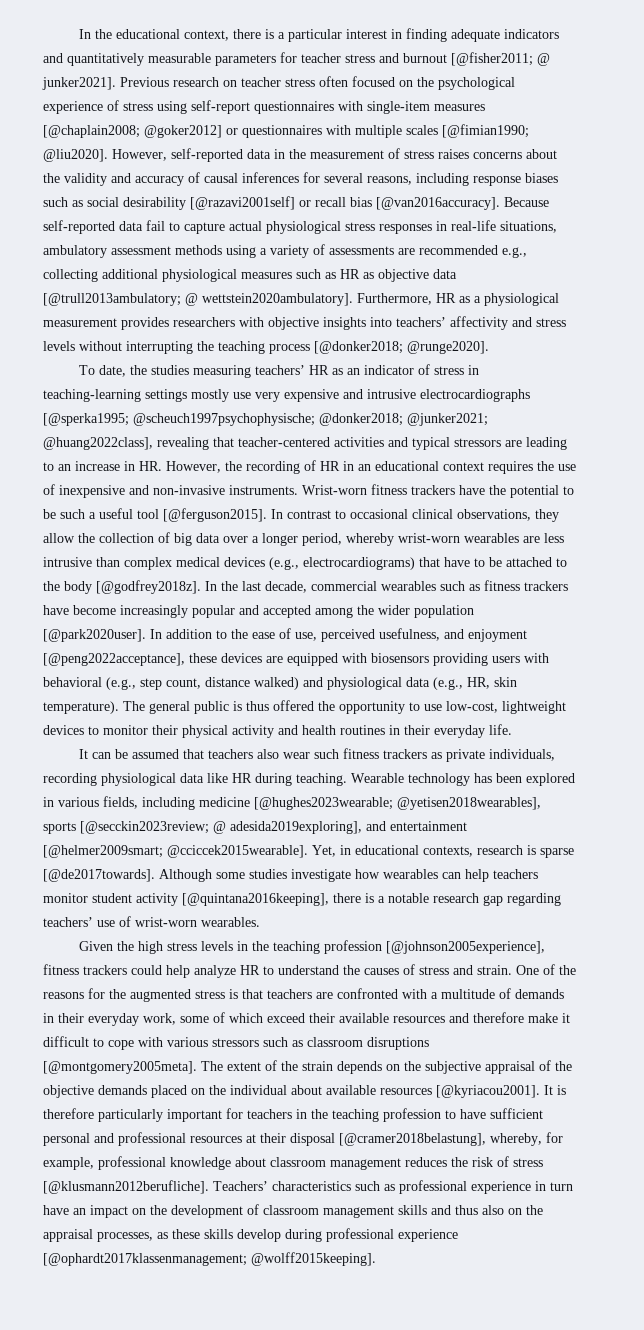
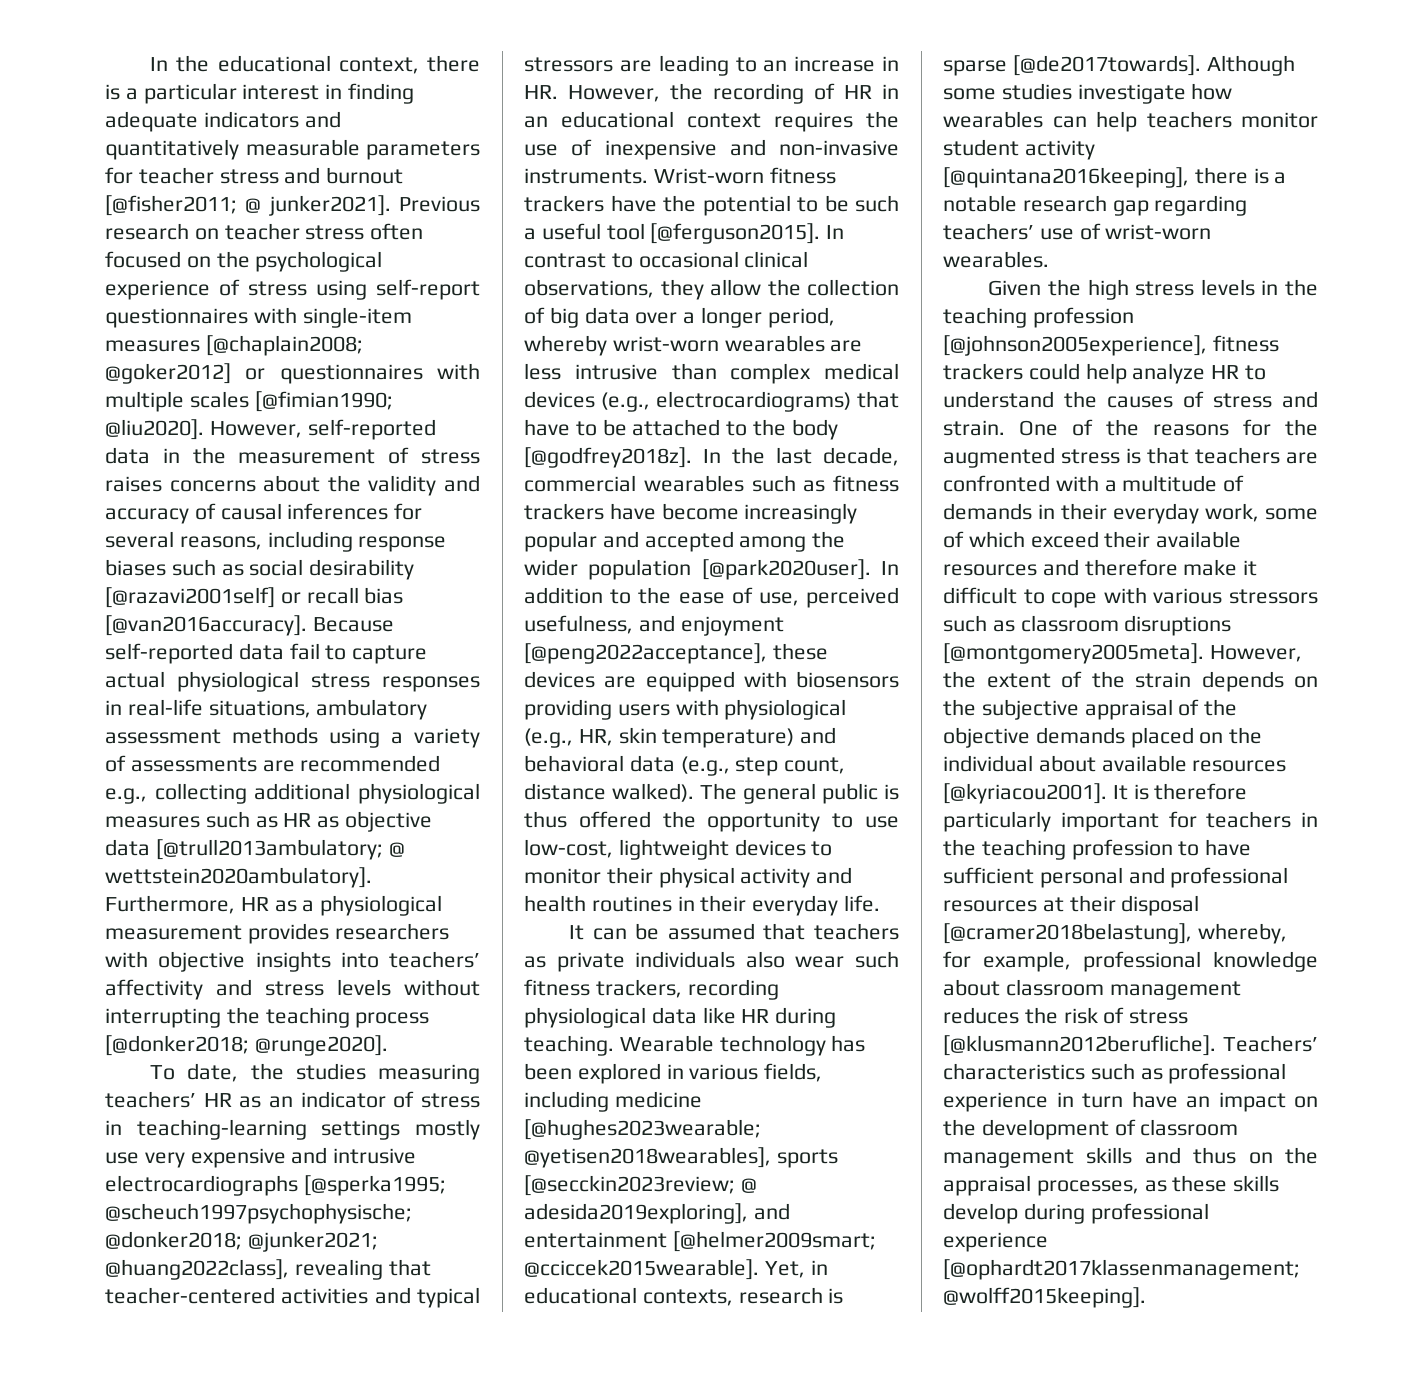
- In addition to the ease of use, perceived usefulness, and enjoyment [@peng2022acceptance], these devices are equipped with biosensors providing users with behavioral (e.g., step count, distance walked) and physiological data (e.g., HR, skin temperature).
+ In addition to the ease of use, perceived usefulness, and enjoyment [@peng2022acceptance], these devices are equipped with biosensors providing users with physiological (e.g., HR, skin temperature) and behavioral data (e.g., step count, distance walked).
- It can be assumed that teachers also wear such fitness trackers as private individuals, recording physiological data like HR during teaching.
+ It can be assumed that teachers as private individuals also wear such fitness trackers, recording physiological data like HR during teaching.
- The extent of the strain depends on the subjective appraisal of the objective demands placed on the individual about available resources [@kyriacou2001].
+ However, the extent of the strain depends on the subjective appraisal of the objective demands placed on the individual about available resources [@kyriacou2001].
- Teachers’ characteristics such as professional experience in turn have an impact on the development of classroom management skills and thus also on the appraisal processes, as these skills develop during professional experience [@ophardt2017klassenmanagement; @wolff2015keeping].
+ Teachers’ characteristics such as professional experience in turn have an impact on the development of classroom management skills and thus on the appraisal processes, as these skills develop during professional experience [@ophardt2017klassenmanagement; @wolff2015keeping].

